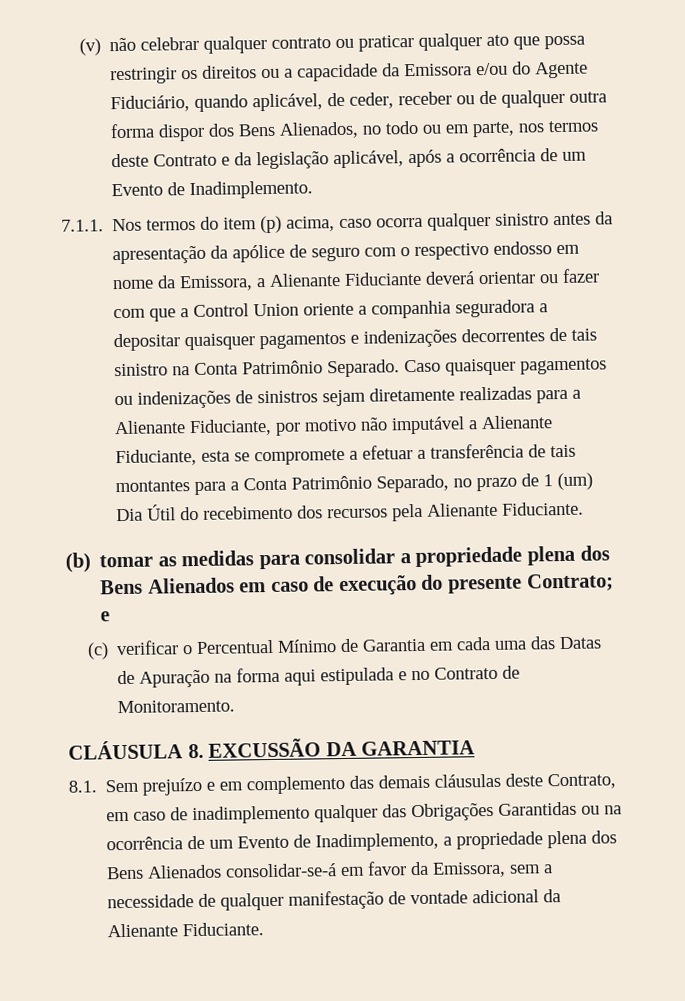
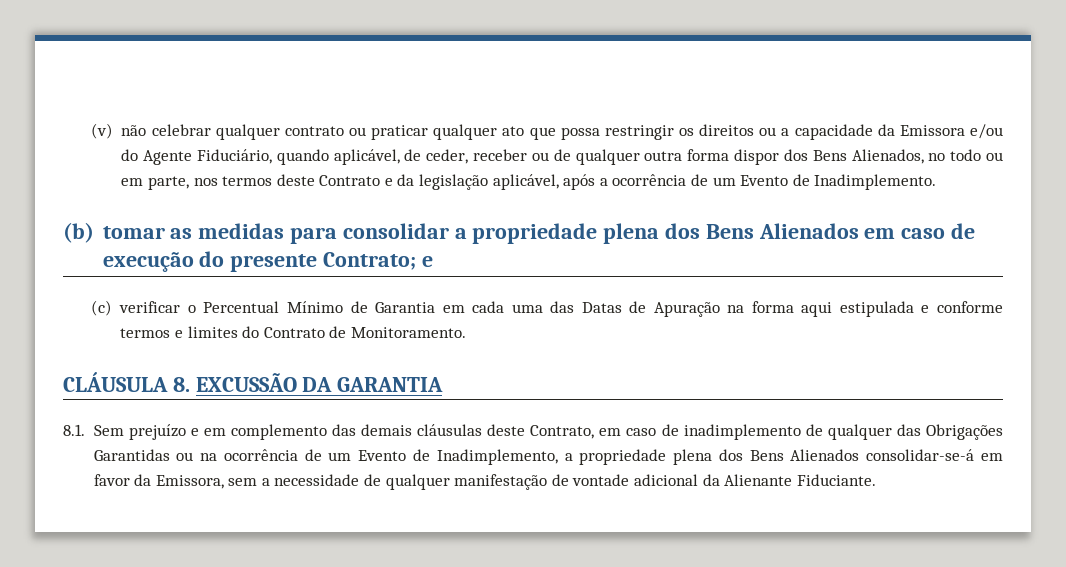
- 7.1.1. Nos termos do item (p) acima, caso ocorra qualquer sinistro antes da apresentação da apólice de seguro com o respectivo endosso em nome da Emissora, a Alienante Fiduciante deverá orientar ou fazer com que a Control Union oriente a companhia seguradora a depositar quaisquer pagamentos e indenizações decorrentes de tais sinistro na Conta Patrimônio Separado. Caso quaisquer pagamentos ou indenizações de sinistros sejam diretamente realizadas para a Alienante Fiduciante, por motivo não imputável a Alienante Fiduciante, esta se compromete a efetuar a transferência de tais montantes para a Conta Patrimônio Separado, no prazo de 1 (um) Dia Útil do recebimento dos recursos pela Alienante Fiduciante.
- (c) verificar o Percentual Mínimo de Garantia em cada uma das Datas de Apuração na forma aqui estipulada e no Contrato de Monitoramento.
+ (c) verificar o Percentual Mínimo de Garantia em cada uma das Datas de Apuração na forma aqui estipulada e conforme termos e limites do Contrato de Monitoramento.
- 8.1. Sem prejuízo e em complemento das demais cláusulas deste Contrato, em caso de inadimplemento qualquer das Obrigações Garantidas ou na ocorrência de um Evento de Inadimplemento, a propriedade plena dos Bens Alienados consolidar-se-á em favor da Emissora, sem a necessidade de qualquer manifestação de vontade adicional da Alienante Fiduciante.
+ 8.1. Sem prejuízo e em complemento das demais cláusulas deste Contrato, em caso de inadimplemento de qualquer das Obrigações Garantidas ou na ocorrência de um Evento de Inadimplemento, a propriedade plena dos Bens Alienados consolidar-se-á em favor da Emissora, sem a necessidade de qualquer manifestação de vontade adicional da Alienante Fiduciante.

